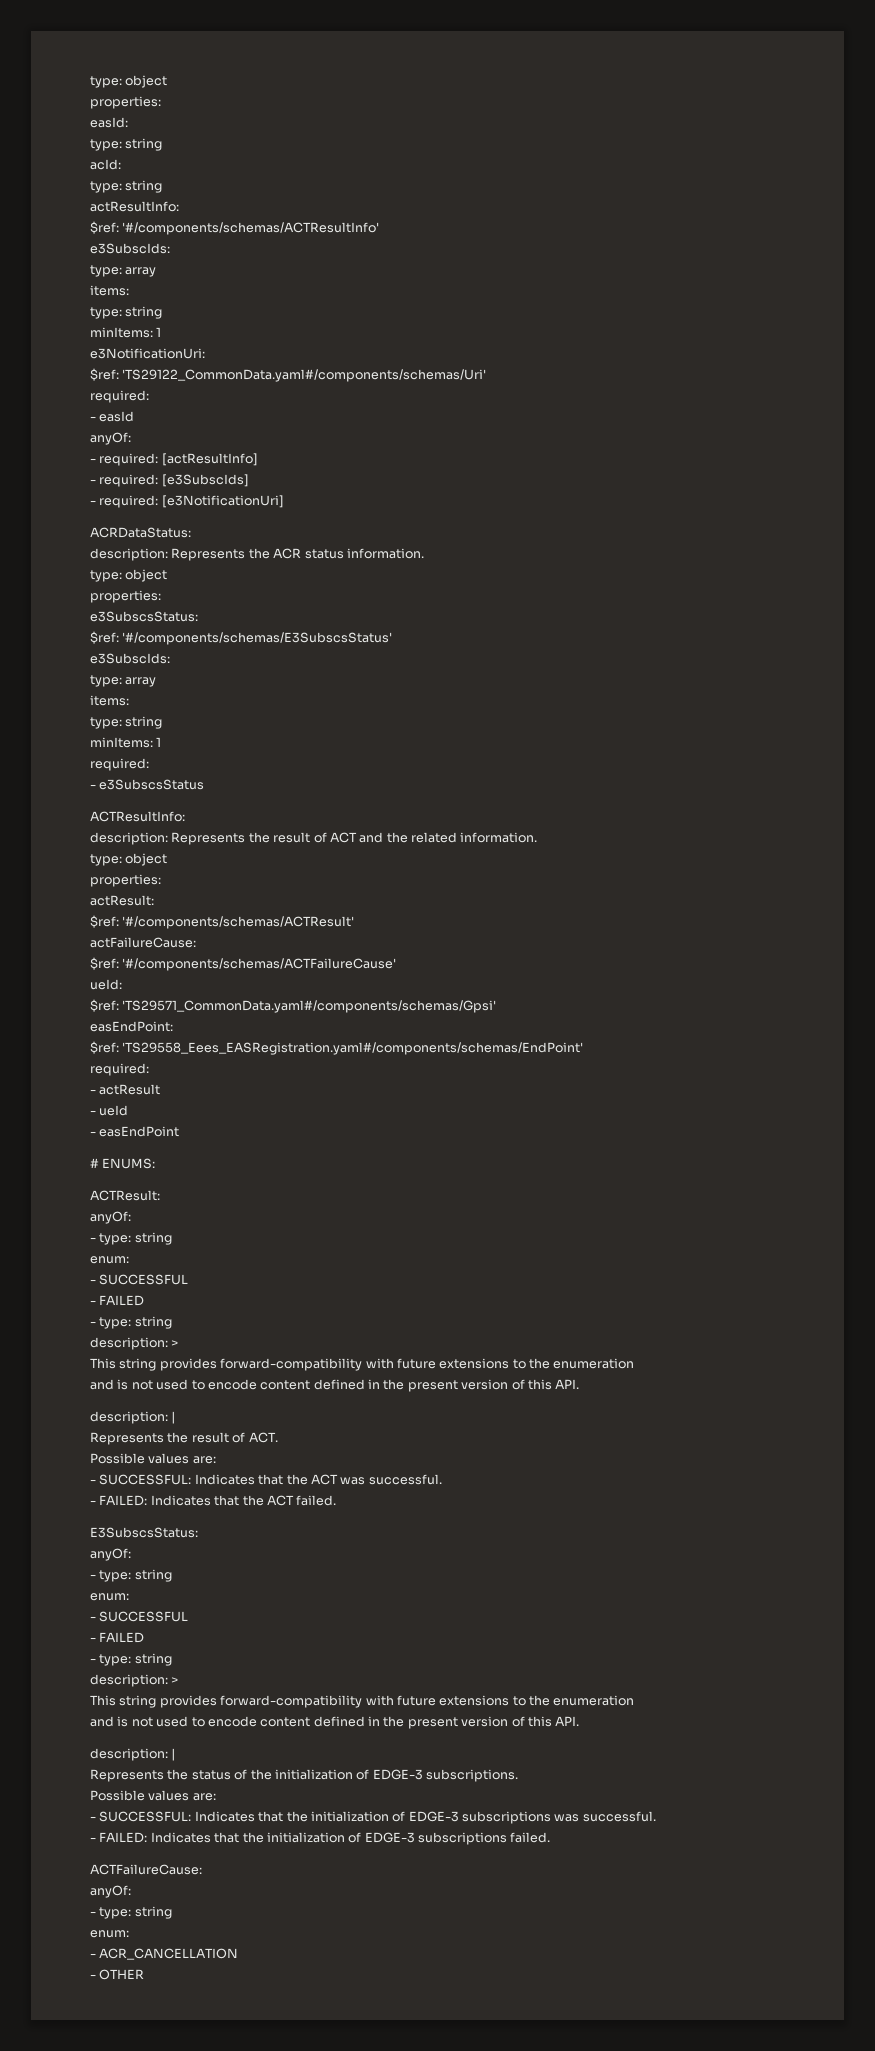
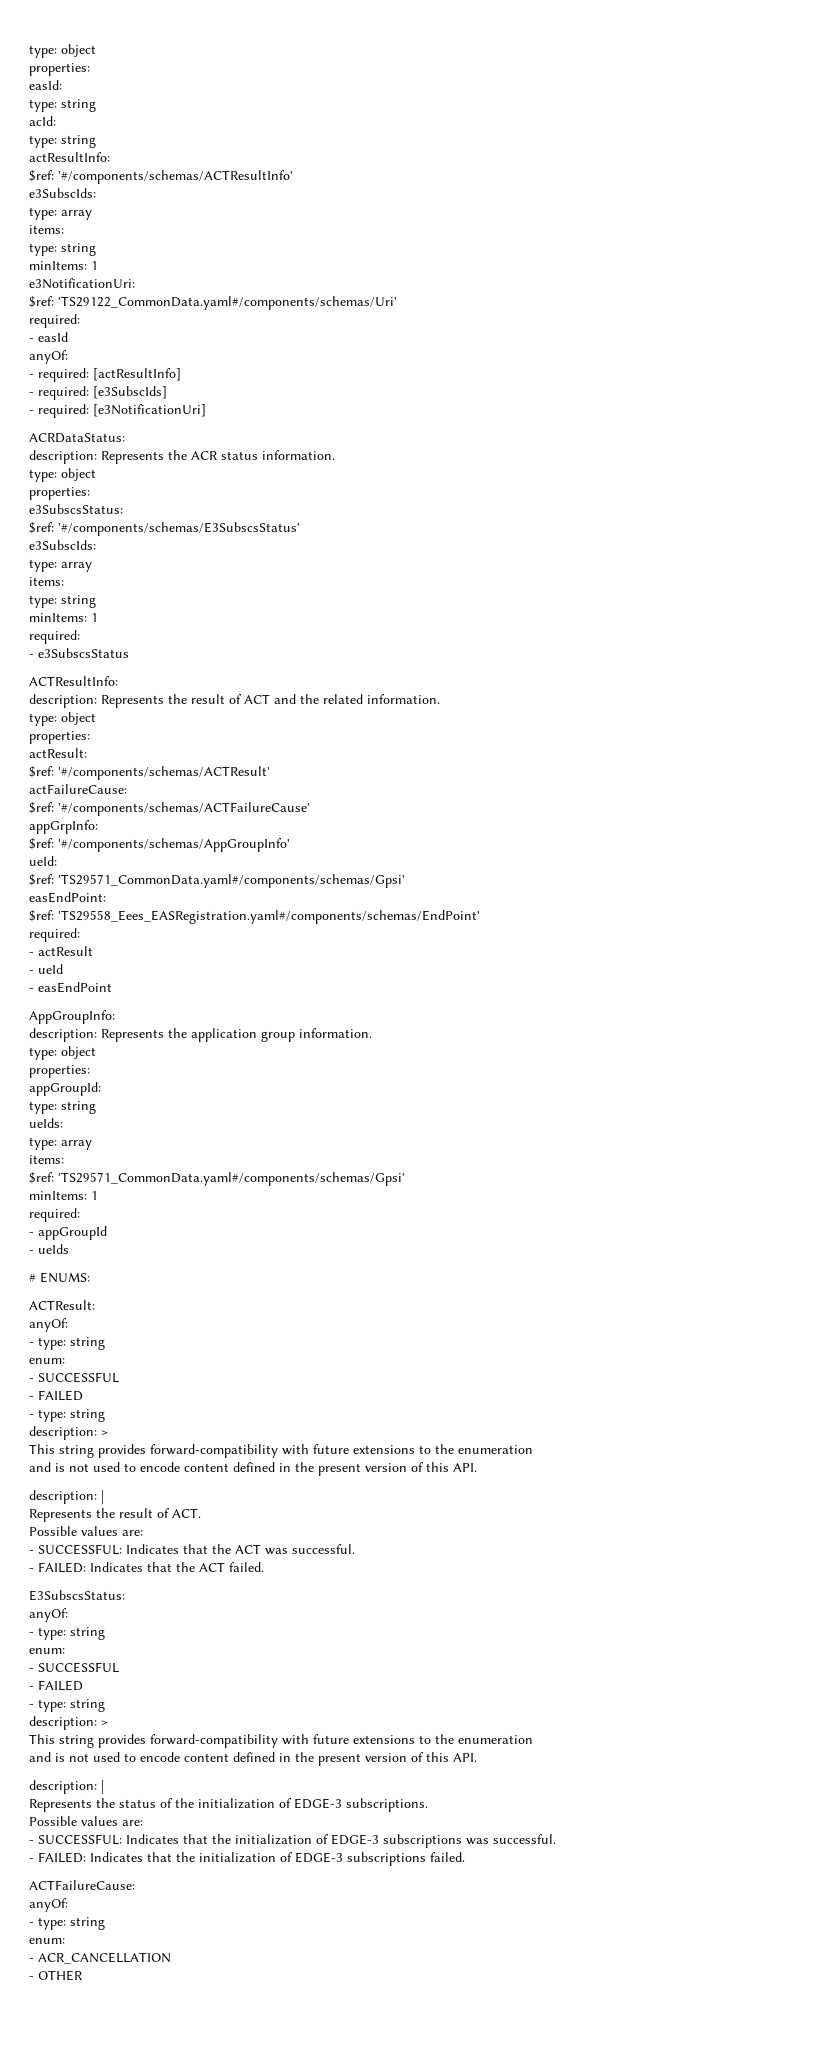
+ appGrpInfo:
+ $ref: '#/components/schemas/AppGroupInfo'
+ AppGroupInfo:
+ description: Represents the application group information.
+ type: object
+ properties:
+ appGroupId:
+ type: string
+ ueIds:
+ type: array
+ items:
+ $ref: 'TS29571_CommonData.yaml#/components/schemas/Gpsi'
+ minItems: 1
+ required:
+ - appGroupId
+ - ueIds

